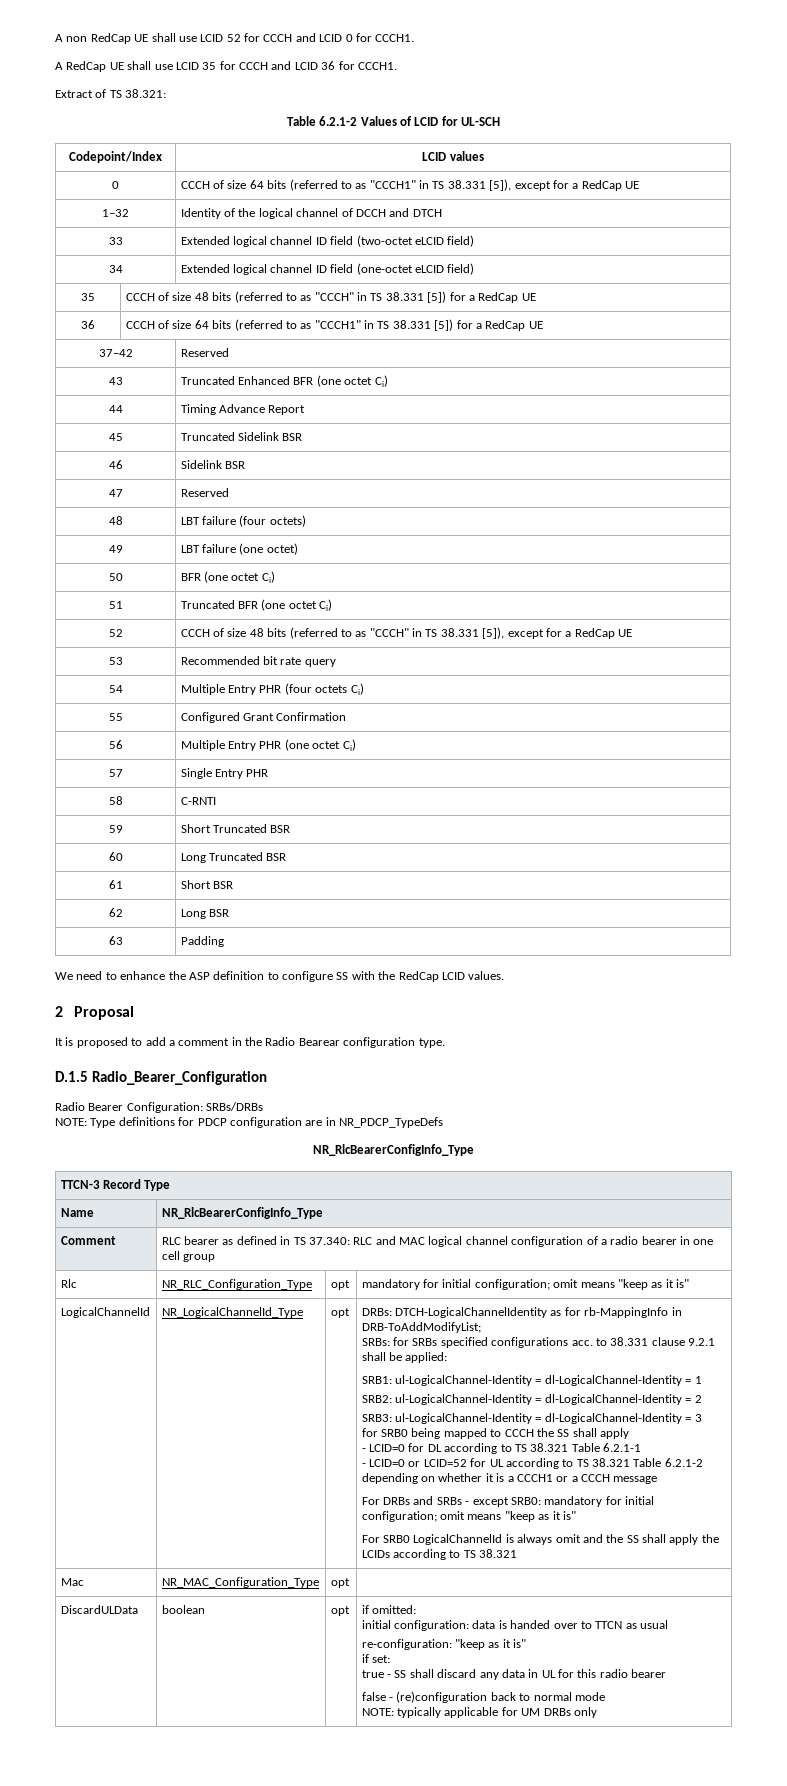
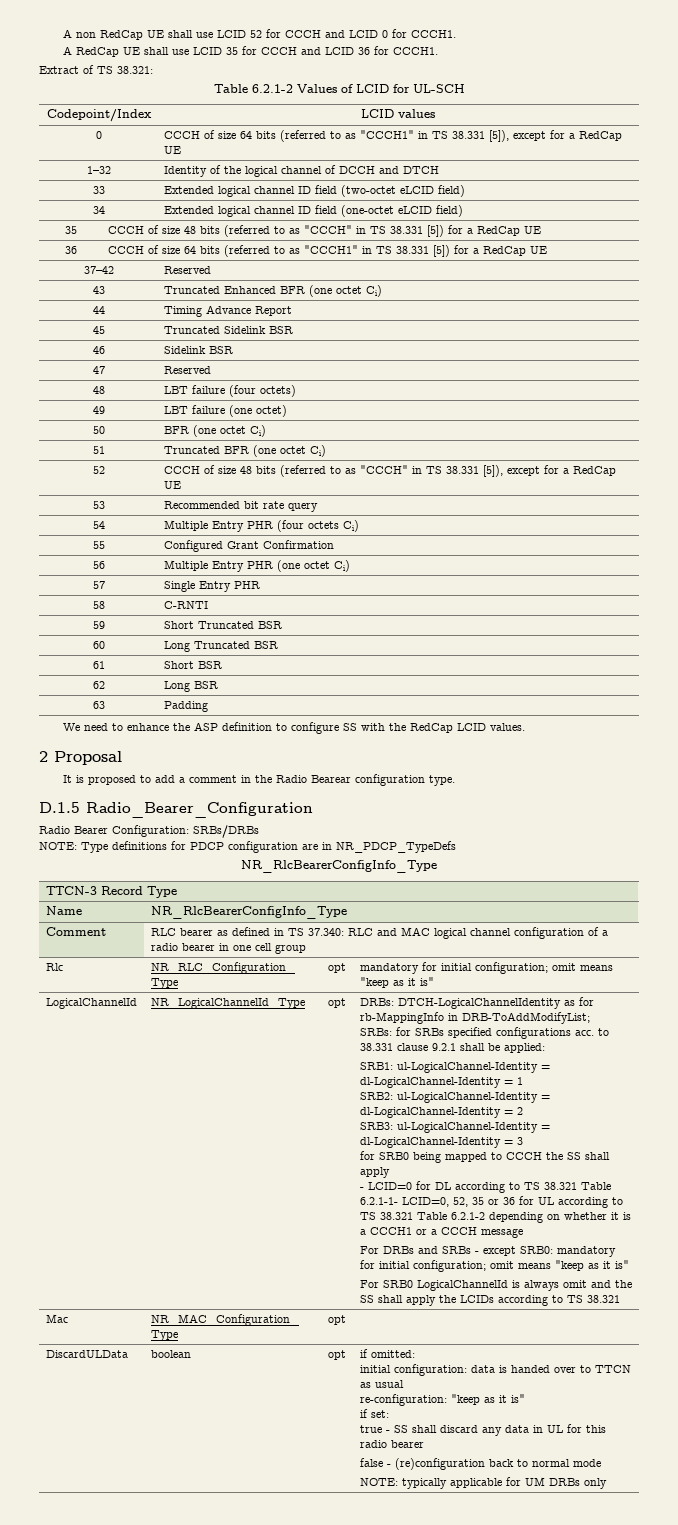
- - LCID=0 for DL according to TS 38.321 Table 6.2.1-1
- - LCID=0 or LCID=52 for UL according to TS 38.321 Table 6.2.1-2 depending on whether it is a CCCH1 or a CCCH message
+ - LCID=0 for DL according to TS 38.321 Table 6.2.1-1- LCID=0, 52, 35 or 36 for UL according to TS 38.321 Table 6.2.1-2 depending on whether it is a CCCH1 or a CCCH message

